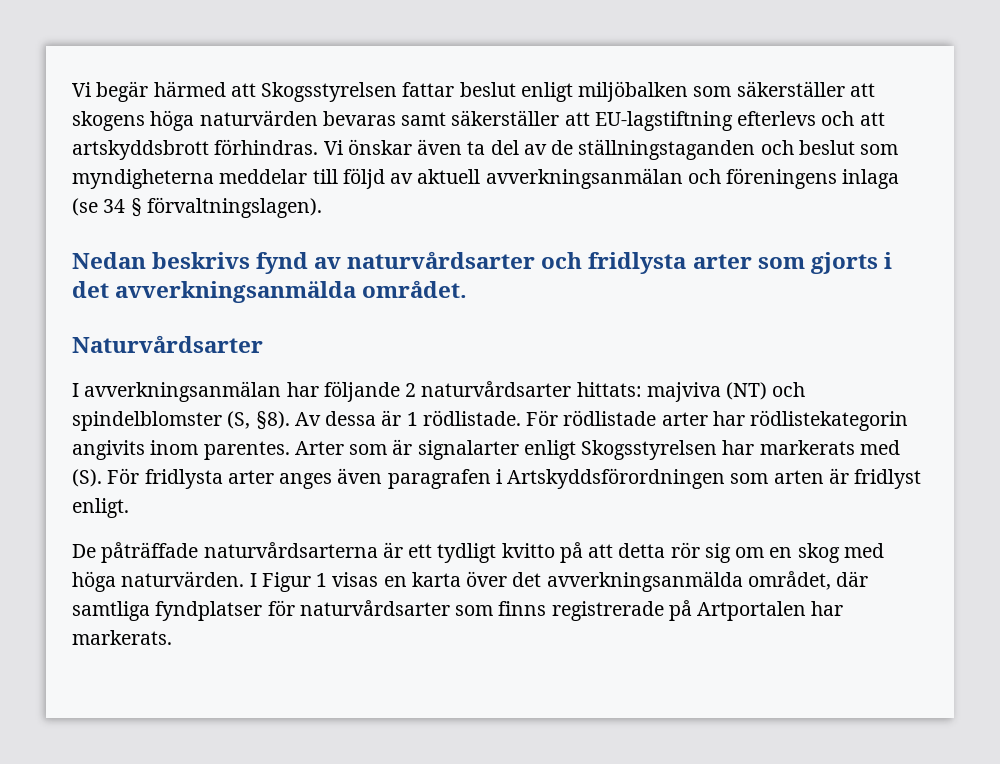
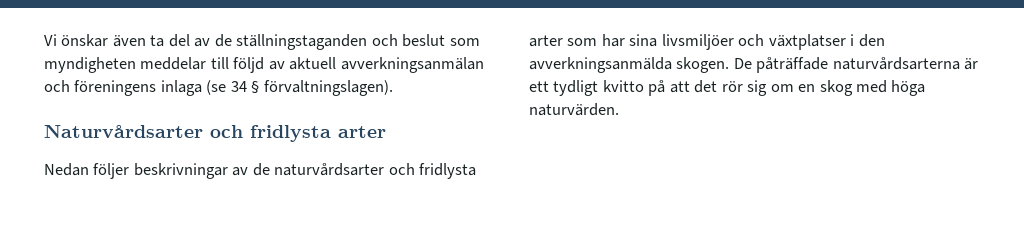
- Vi begär härmed att Skogsstyrelsen fattar beslut enligt miljöbalken som säkerställer att skogens höga naturvärden bevaras samt säkerställer att EU-lagstiftning efterlevs och att artskyddsbrott förhindras. Vi önskar även ta del av de ställningstaganden och beslut som myndigheterna meddelar till följd av aktuell avverkningsanmälan och föreningens inlaga (se 34 § förvaltningslagen).
+ Vi önskar även ta del av de ställningstaganden och beslut som myndigheten meddelar till följd av aktuell avverkningsanmälan och föreningens inlaga (se 34 § förvaltningslagen).
- Nedan beskrivs fynd av naturvårdsarter och fridlysta arter som gjorts i det avverkningsanmälda området.
- Naturvårdsarter
- I avverkningsanmälan har följande 2 naturvårdsarter hittats: majviva (NT) och spindelblomster (S, §8). Av dessa är 1 rödlistade. För rödlistade arter har rödlistekategorin angivits inom parentes. Arter som är signalarter enligt Skogsstyrelsen har markerats med (S). För fridlysta arter anges även paragrafen i Artskyddsförordningen som arten är fridlyst enligt.
- De påträffade naturvårdsarterna är ett tydligt kvitto på att detta rör sig om en skog med höga naturvärden. I Figur 1 visas en karta över det avverkningsanmälda området, där samtliga fyndplatser för naturvårdsarter som finns registrerade på Artportalen har markerats.
+ Naturvårdsarter och fridlysta arter
+ Nedan följer beskrivningar av de naturvårdsarter och fridlysta arter som har sina livsmiljöer och växtplatser i den avverkningsanmälda skogen. De påträffade naturvårdsarterna är ett tydligt kvitto på att det rör sig om en skog med höga naturvärden.

